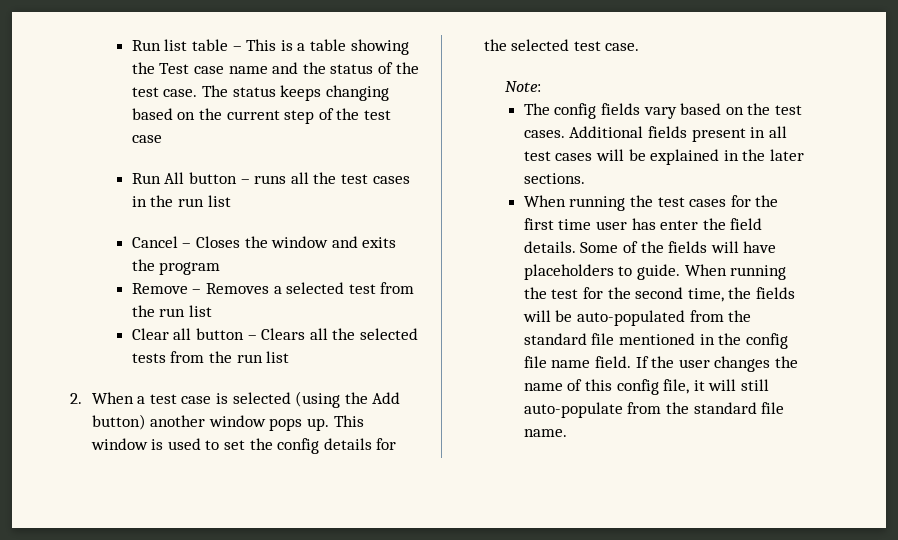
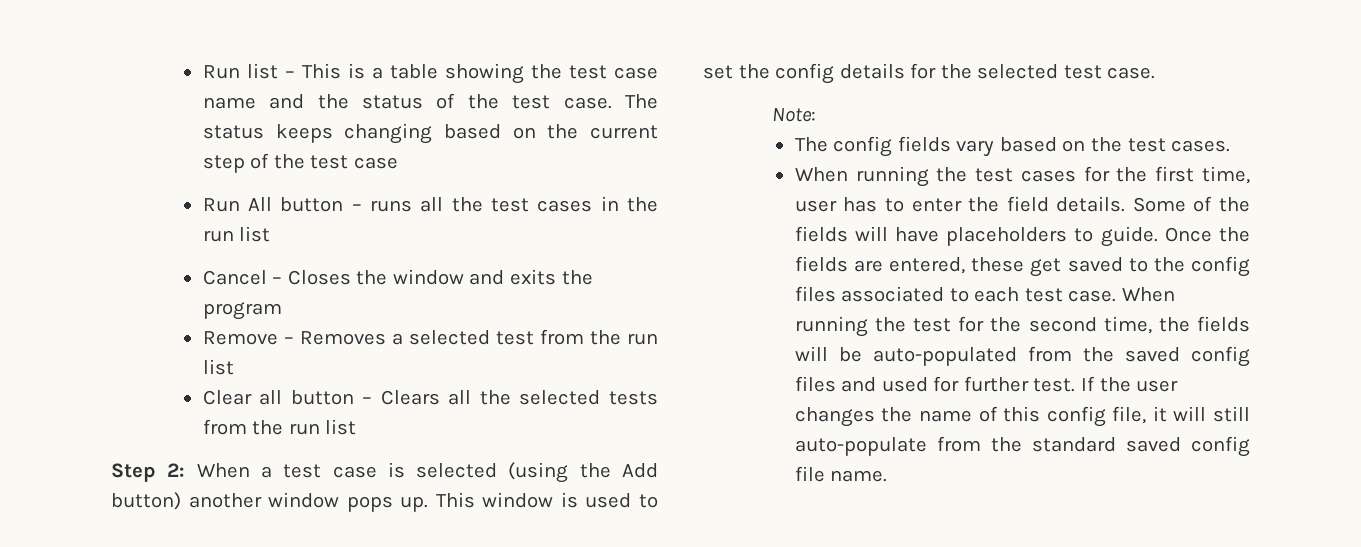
- Run list table – This is a table showing the Test case name and the status of the test case.
+ Run list – This is a table showing the test case name and the status of the test case.
- 2. When a test case is selected (using the Add button) another window pops up.
+ Step 2: When a test case is selected (using the Add button) another window pops up.
- Additional fields present in all test cases will be explained in the later sections.
- When running the test cases for the first time user has enter the field details.
+ When running the test cases for the first time, user has to enter the field details.
+ Once the fields are entered, these get saved to the config files associated to each test case.
- When running the test for the second time, the fields will be auto-populated from the standard file mentioned in the config file name field.
+ When running the test for the second time, the fields will be auto-populated from the saved config files and used for further test.
- If the user changes the name of this config file, it will still auto-populate from the standard file name.
+ If the user changes the name of this config file, it will still auto-populate from the standard saved config file name.

